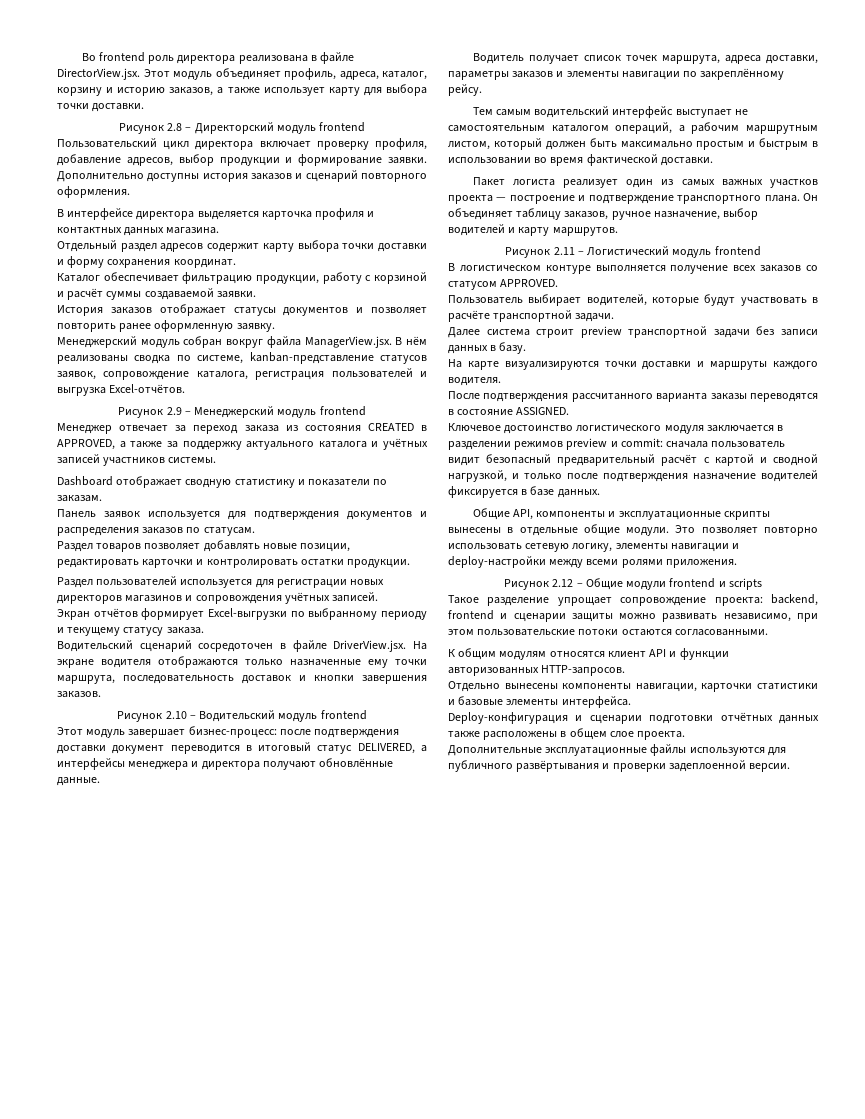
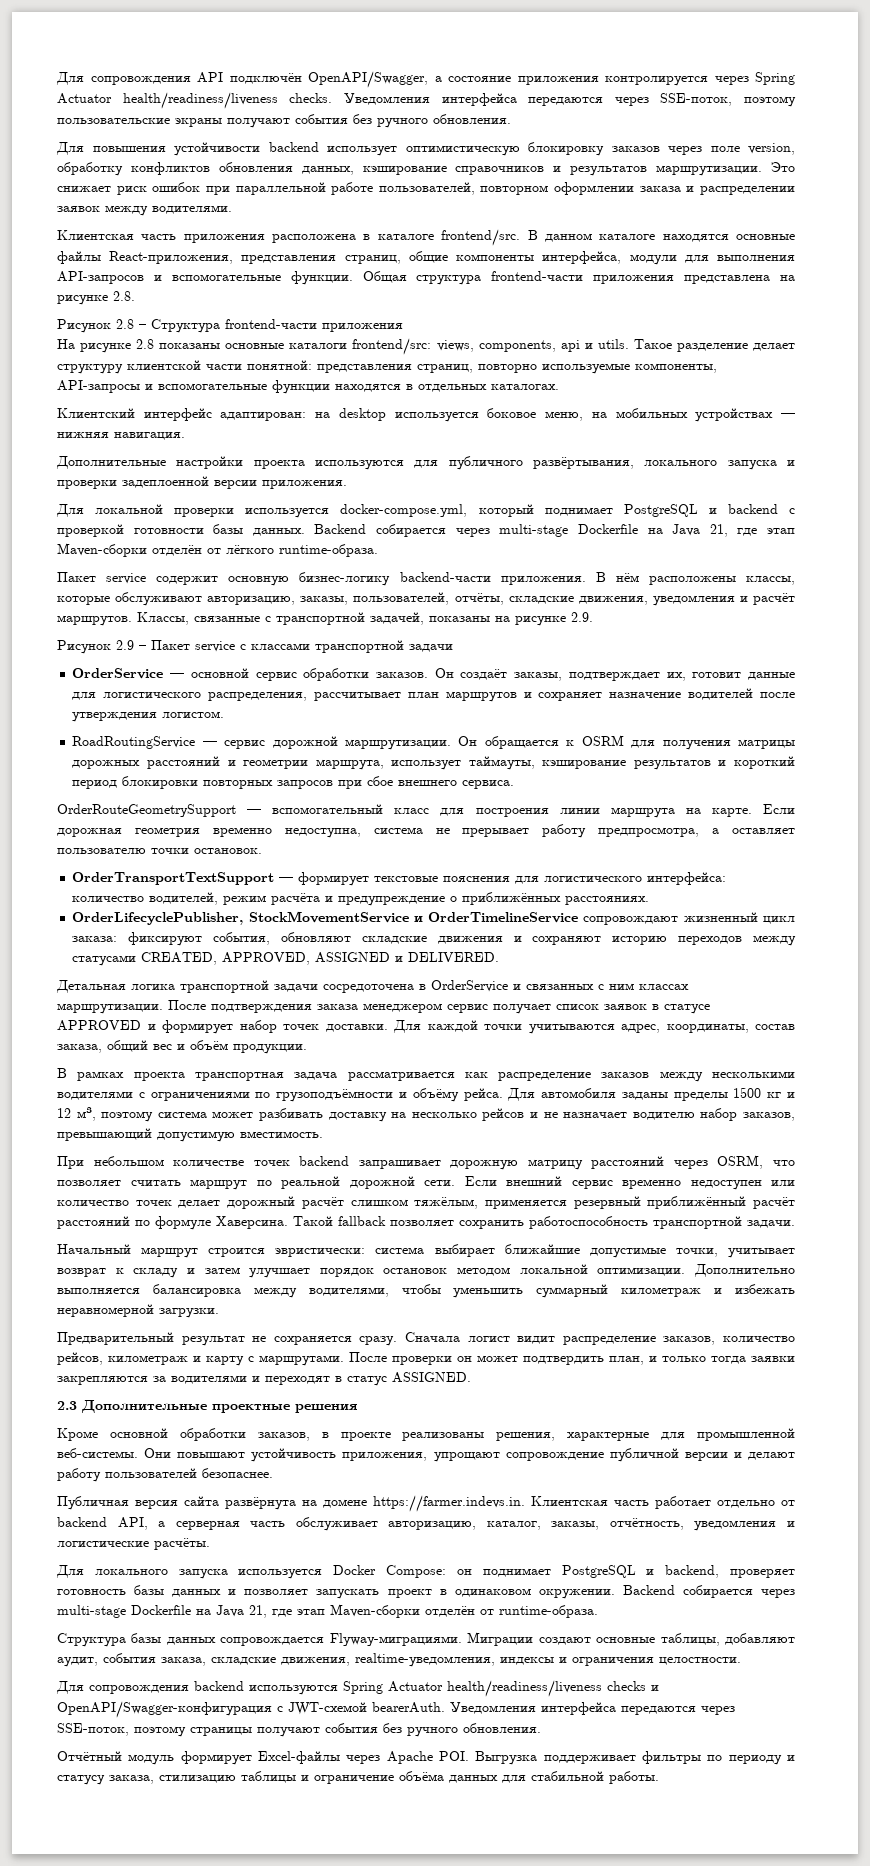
- Во frontend роль директора реализована в файле DirectorView.jsx. Этот модуль объединяет профиль, адреса, каталог, корзину и историю заказов, а также использует карту для выбора точки доставки.
- Рисунок 2.8 – Директорский модуль frontend
- Пользовательский цикл директора включает проверку профиля, добавление адресов, выбор продукции и формирование заявки. Дополнительно доступны история заказов и сценарий повторного оформления.
- В интерфейсе директора выделяется карточка профиля и контактных данных магазина.
- Отдельный раздел адресов содержит карту выбора точки доставки и форму сохранения координат.
- Каталог обеспечивает фильтрацию продукции, работу с корзиной и расчёт суммы создаваемой заявки.
- История заказов отображает статусы документов и позволяет повторить ранее оформленную заявку.
- Менеджерский модуль собран вокруг файла ManagerView.jsx. В нём реализованы сводка по системе, kanban-представление статусов заявок, сопровождение каталога, регистрация пользователей и выгрузка Excel-отчётов.
- Рисунок 2.9 – Менеджерский модуль frontend
- Менеджер отвечает за переход заказа из состояния CREATED в APPROVED, а также за поддержку актуального каталога и учётных записей участников системы.
- Dashboard отображает сводную статистику и показатели по заказам.
- Панель заявок используется для подтверждения документов и распределения заказов по статусам.
- Раздел товаров позволяет добавлять новые позиции, редактировать карточки и контролировать остатки продукции.
- Раздел пользователей используется для регистрации новых директоров магазинов и сопровождения учётных записей.
- Экран отчётов формирует Excel-выгрузки по выбранному периоду и текущему статусу заказа.
- Водительский сценарий сосредоточен в файле DriverView.jsx. На экране водителя отображаются только назначенные ему точки маршрута, последовательность доставок и кнопки завершения заказов.
- Рисунок 2.10 – Водительский модуль frontend
- Этот модуль завершает бизнес-процесс: после подтверждения доставки документ переводится в итоговый статус DELIVERED, а интерфейсы менеджера и директора получают обновлённые данные.
- Водитель получает список точек маршрута, адреса доставки, параметры заказов и элементы навигации по закреплённому рейсу.
- Тем самым водительский интерфейс выступает не самостоятельным каталогом операций, а рабочим маршрутным листом, который должен быть максимально простым и быстрым в использовании во время фактической доставки.
- Пакет логиста реализует один из самых важных участков проекта — построение и подтверждение транспортного плана. Он объединяет таблицу заказов, ручное назначение, выбор водителей и карту маршрутов.
- Рисунок 2.11 – Логистический модуль frontend
- В логистическом контуре выполняется получение всех заказов со статусом APPROVED.
- Пользователь выбирает водителей, которые будут участвовать в расчёте транспортной задачи.
- Далее система строит preview транспортной задачи без записи данных в базу.
- На карте визуализируются точки доставки и маршруты каждого водителя.
- После подтверждения рассчитанного варианта заказы переводятся в состояние ASSIGNED.
- Ключевое достоинство логистического модуля заключается в разделении режимов preview и commit: сначала пользователь видит безопасный предварительный расчёт с картой и сводной нагрузкой, и только после подтверждения назначение водителей фиксируется в базе данных.
- Общие API, компоненты и эксплуатационные скрипты вынесены в отдельные общие модули. Это позволяет повторно использовать сетевую логику, элементы навигации и deploy-настройки между всеми ролями приложения.
- Рисунок 2.12 – Общие модули frontend и scripts
- Такое разделение упрощает сопровождение проекта: backend, frontend и сценарии защиты можно развивать независимо, при этом пользовательские потоки остаются согласованными.
- К общим модулям относятся клиент API и функции авторизованных HTTP-запросов.
- Отдельно вынесены компоненты навигации, карточки статистики и базовые элементы интерфейса.
- Deploy-конфигурация и сценарии подготовки отчётных данных также расположены в общем слое проекта.
- Дополнительные эксплуатационные файлы используются для публичного развёртывания и проверки задеплоенной версии.
+ Для сопровождения API подключён OpenAPI/Swagger, а состояние приложения контролируется через Spring Actuator health/readiness/liveness checks. Уведомления интерфейса передаются через SSE-поток, поэтому пользовательские экраны получают события без ручного обновления.
+ Для повышения устойчивости backend использует оптимистическую блокировку заказов через поле version, обработку конфликтов обновления данных, кэширование справочников и результатов маршрутизации. Это снижает риск ошибок при параллельной работе пользователей, повторном оформлении заказа и распределении заявок между водителями.
+ Клиентская часть приложения расположена в каталоге frontend/src. В данном каталоге находятся основные файлы React-приложения, представления страниц, общие компоненты интерфейса, модули для выполнения API-запросов и вспомогательные функции. Общая структура frontend-части приложения представлена на рисунке 2.8.
+ Рисунок 2.8 – Структура frontend-части приложения
+ На рисунке 2.8 показаны основные каталоги frontend/src: views, components, api и utils. Такое разделение делает структуру клиентской части понятной: представления страниц, повторно используемые компоненты, API-запросы и вспомогательные функции находятся в отдельных каталогах.
+ Клиентский интерфейс адаптирован: на desktop используется боковое меню, на мобильных устройствах — нижняя навигация.
+ Дополнительные настройки проекта используются для публичного развёртывания, локального запуска и проверки задеплоенной версии приложения.
+ Для локальной проверки используется docker-compose.yml, который поднимает PostgreSQL и backend с проверкой готовности базы данных. Backend собирается через multi-stage Dockerfile на Java 21, где этап Maven-сборки отделён от лёгкого runtime-образа.
+ Пакет service содержит основную бизнес-логику backend-части приложения. В нём расположены классы, которые обслуживают авторизацию, заказы, пользователей, отчёты, складские движения, уведомления и расчёт маршрутов. Классы, связанные с транспортной задачей, показаны на рисунке 2.9.
+ Рисунок 2.9 – Пакет service с классами транспортной задачи
+ OrderService — основной сервис обработки заказов. Он создаёт заказы, подтверждает их, готовит данные для логистического распределения, рассчитывает план маршрутов и сохраняет назначение водителей после утверждения логистом.
+ RoadRoutingService — сервис дорожной маршрутизации. Он обращается к OSRM для получения матрицы дорожных расстояний и геометрии маршрута, использует таймауты, кэширование результатов и короткий период блокировки повторных запросов при сбое внешнего сервиса.
+ OrderRouteGeometrySupport — вспомогательный класс для построения линии маршрута на карте. Если дорожная геометрия временно недоступна, система не прерывает работу предпросмотра, а оставляет пользователю точки остановок.
+ OrderTransportTextSupport — формирует текстовые пояснения для логистического интерфейса: количество водителей, режим расчёта и предупреждение о приближённых расстояниях.
+ OrderLifecyclePublisher, StockMovementService и OrderTimelineService сопровождают жизненный цикл заказа: фиксируют события, обновляют складские движения и сохраняют историю переходов между статусами CREATED, APPROVED, ASSIGNED и DELIVERED.
+ Детальная логика транспортной задачи сосредоточена в OrderService и связанных с ним классах маршрутизации. После подтверждения заказа менеджером сервис получает список заявок в статусе APPROVED и формирует набор точек доставки. Для каждой точки учитываются адрес, координаты, состав заказа, общий вес и объём продукции.
+ В рамках проекта транспортная задача рассматривается как распределение заказов между несколькими водителями с ограничениями по грузоподъёмности и объёму рейса. Для автомобиля заданы пределы 1500 кг и 12 м³, поэтому система может разбивать доставку на несколько рейсов и не назначает водителю набор заказов, превышающий допустимую вместимость.
+ При небольшом количестве точек backend запрашивает дорожную матрицу расстояний через OSRM, что позволяет считать маршрут по реальной дорожной сети. Если внешний сервис временно недоступен или количество точек делает дорожный расчёт слишком тяжёлым, применяется резервный приближённый расчёт расстояний по формуле Хаверсина. Такой fallback позволяет сохранить работоспособность транспортной задачи.
+ Начальный маршрут строится эвристически: система выбирает ближайшие допустимые точки, учитывает возврат к складу и затем улучшает порядок остановок методом локальной оптимизации. Дополнительно выполняется балансировка между водителями, чтобы уменьшить суммарный километраж и избежать неравномерной загрузки.
+ Предварительный результат не сохраняется сразу. Сначала логист видит распределение заказов, количество рейсов, километраж и карту с маршрутами. После проверки он может подтвердить план, и только тогда заявки закрепляются за водителями и переходят в статус ASSIGNED.
+ 2.3 Дополнительные проектные решения
+ Кроме основной обработки заказов, в проекте реализованы решения, характерные для промышленной веб-системы. Они повышают устойчивость приложения, упрощают сопровождение публичной версии и делают работу пользователей безопаснее.
+ Публичная версия сайта развёрнута на домене https://farmer.indevs.in. Клиентская часть работает отдельно от backend API, а серверная часть обслуживает авторизацию, каталог, заказы, отчётность, уведомления и логистические расчёты.
+ Для локального запуска используется Docker Compose: он поднимает PostgreSQL и backend, проверяет готовность базы данных и позволяет запускать проект в одинаковом окружении. Backend собирается через multi-stage Dockerfile на Java 21, где этап Maven-сборки отделён от runtime-образа.
+ Структура базы данных сопровождается Flyway-миграциями. Миграции создают основные таблицы, добавляют аудит, события заказа, складские движения, realtime-уведомления, индексы и ограничения целостности.
+ Для сопровождения backend используются Spring Actuator health/readiness/liveness checks и OpenAPI/Swagger-конфигурация с JWT-схемой bearerAuth. Уведомления интерфейса передаются через SSE-поток, поэтому страницы получают события без ручного обновления.
+ Отчётный модуль формирует Excel-файлы через Apache POI. Выгрузка поддерживает фильтры по периоду и статусу заказа, стилизацию таблицы и ограничение объёма данных для стабильной работы.

